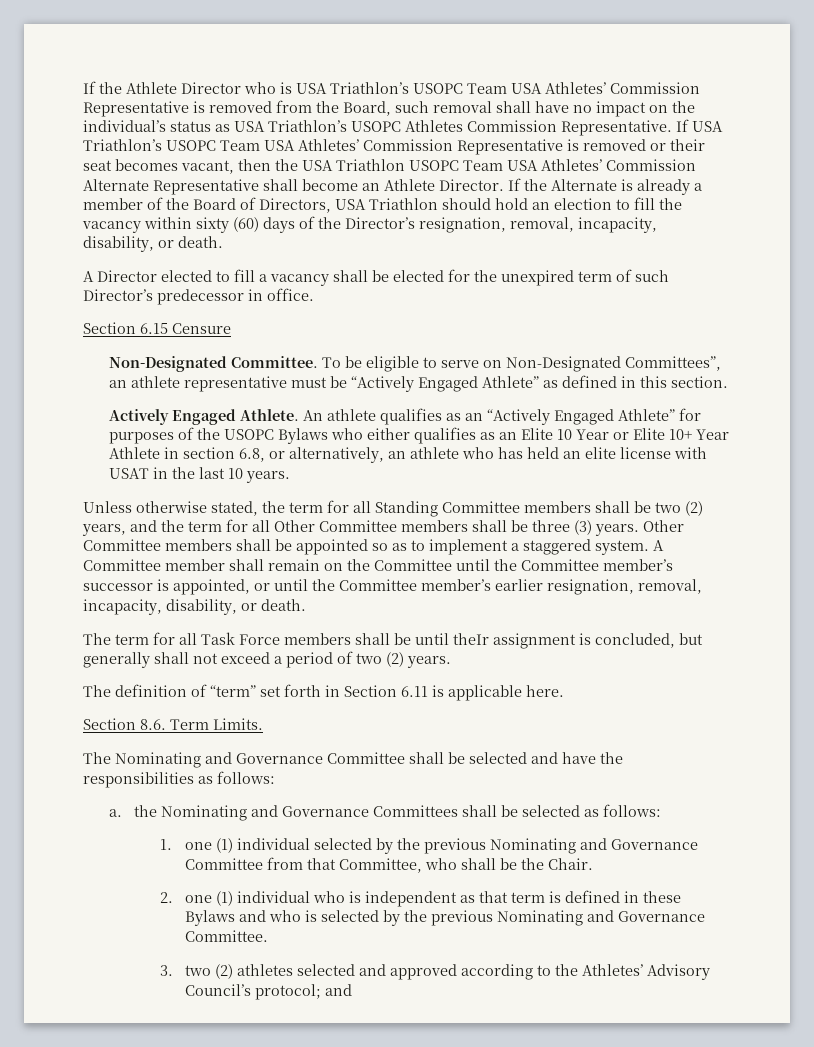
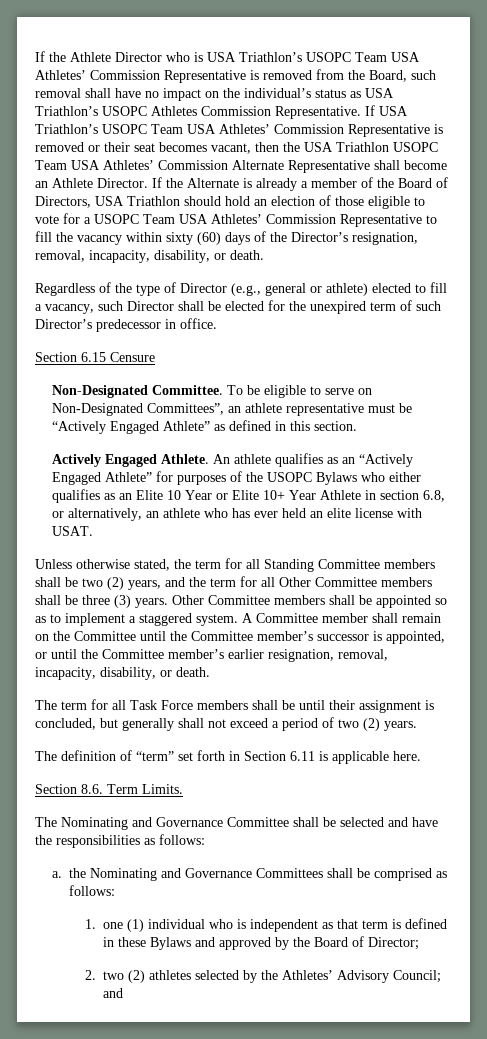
- If the Alternate is already a member of the Board of Directors, USA Triathlon should hold an election to fill the vacancy within sixty (60) days of the Director’s resignation, removal, incapacity, disability, or death.
+ If the Alternate is already a member of the Board of Directors, USA Triathlon should hold an election of those eligible to vote for a USOPC Team USA Athletes’ Commission Representative to fill the vacancy within sixty (60) days of the Director’s resignation, removal, incapacity, disability, or death.
- A Director elected to fill a vacancy shall be elected for the unexpired term of such Director’s predecessor in office.
+ Regardless of the type of Director (e.g., general or athlete) elected to fill a vacancy, such Director shall be elected for the unexpired term of such Director’s predecessor in office.
- An athlete qualifies as an “Actively Engaged Athlete” for purposes of the USOPC Bylaws who either qualifies as an Elite 10 Year or Elite 10+ Year Athlete in section 6.8, or alternatively, an athlete who has held an elite license with USAT in the last 10 years.
+ An athlete qualifies as an “Actively Engaged Athlete” for purposes of the USOPC Bylaws who either qualifies as an Elite 10 Year or Elite 10+ Year Athlete in section 6.8, or alternatively, an athlete who has ever held an elite license with USAT.
- The term for all Task Force members shall be until theIr assignment is concluded, but generally shall not exceed a period of two (2) years.
+ The term for all Task Force members shall be until their assignment is concluded, but generally shall not exceed a period of two (2) years.
- a. the Nominating and Governance Committees shall be selected as follows:
+ a. the Nominating and Governance Committees shall be comprised as follows:
- 1. one (1) individual selected by the previous Nominating and Governance Committee from that Committee, who shall be the Chair.
- 2. one (1) individual who is independent as that term is defined in these Bylaws and who is selected by the previous Nominating and Governance Committee.
- 3. two (2) athletes selected and approved according to the Athletes’ Advisory Council’s protocol; and
+ 1. one (1) individual who is independent as that term is defined in these Bylaws and approved by the Board of Director;
+ 2. two (2) athletes selected by the Athletes’ Advisory Council; and

